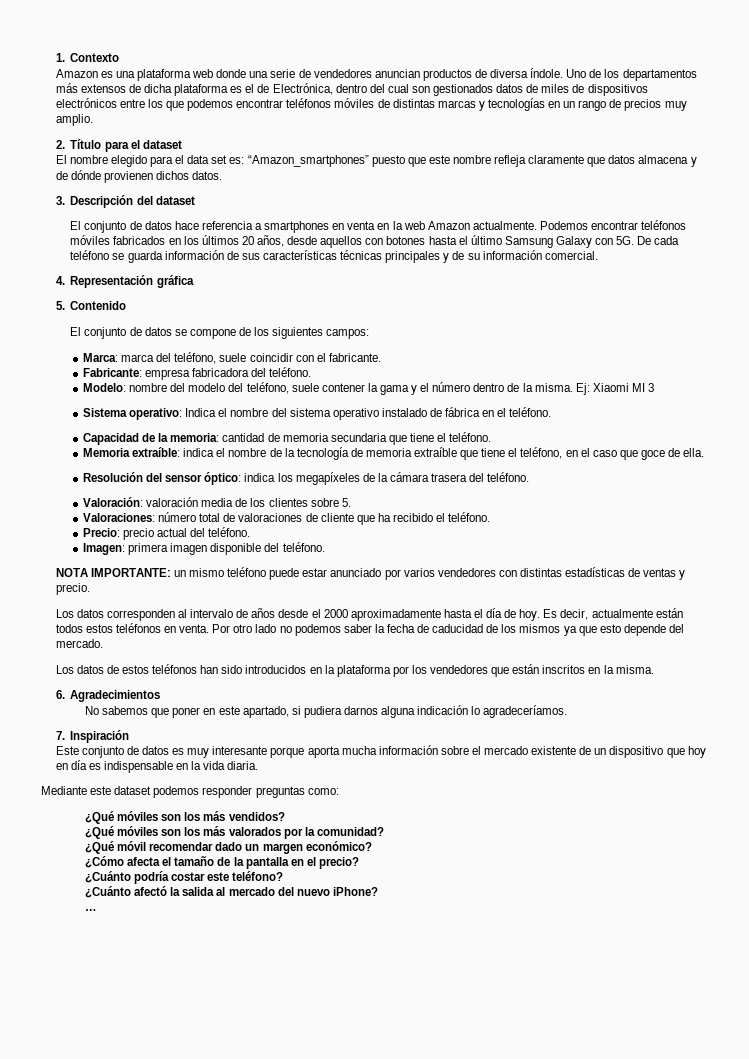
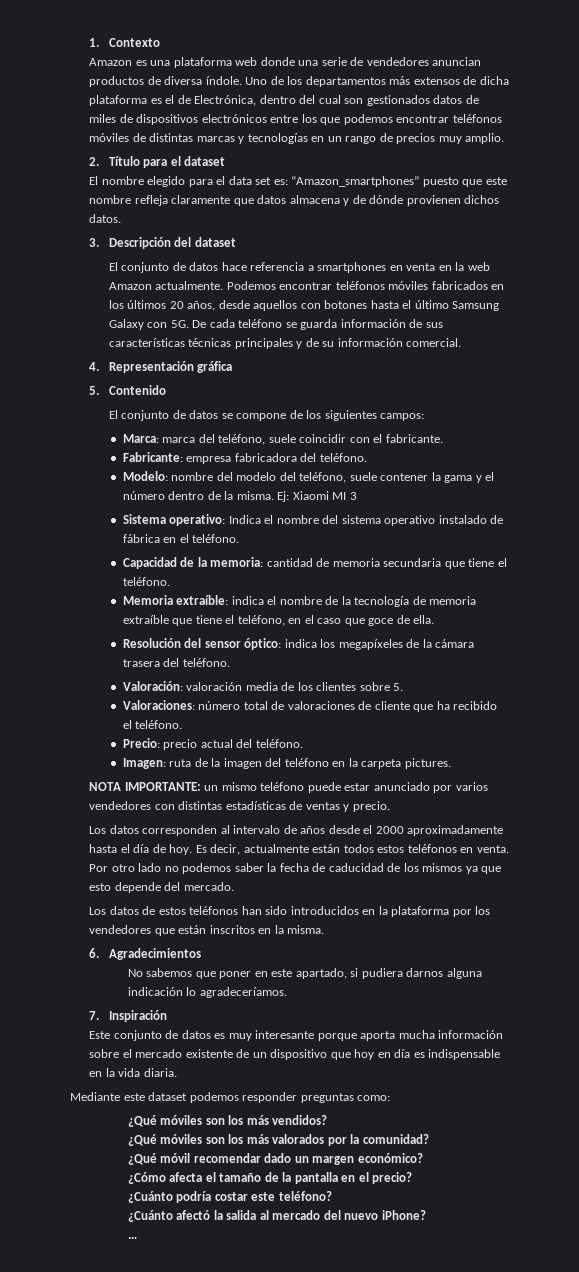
- Imagen: primera imagen disponible del teléfono.
+ Imagen: ruta de la imagen del teléfono en la carpeta pictures.

